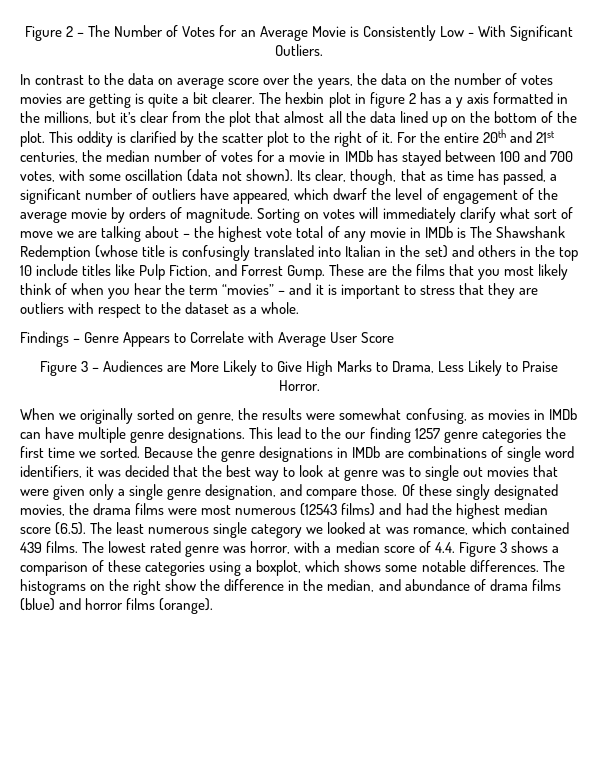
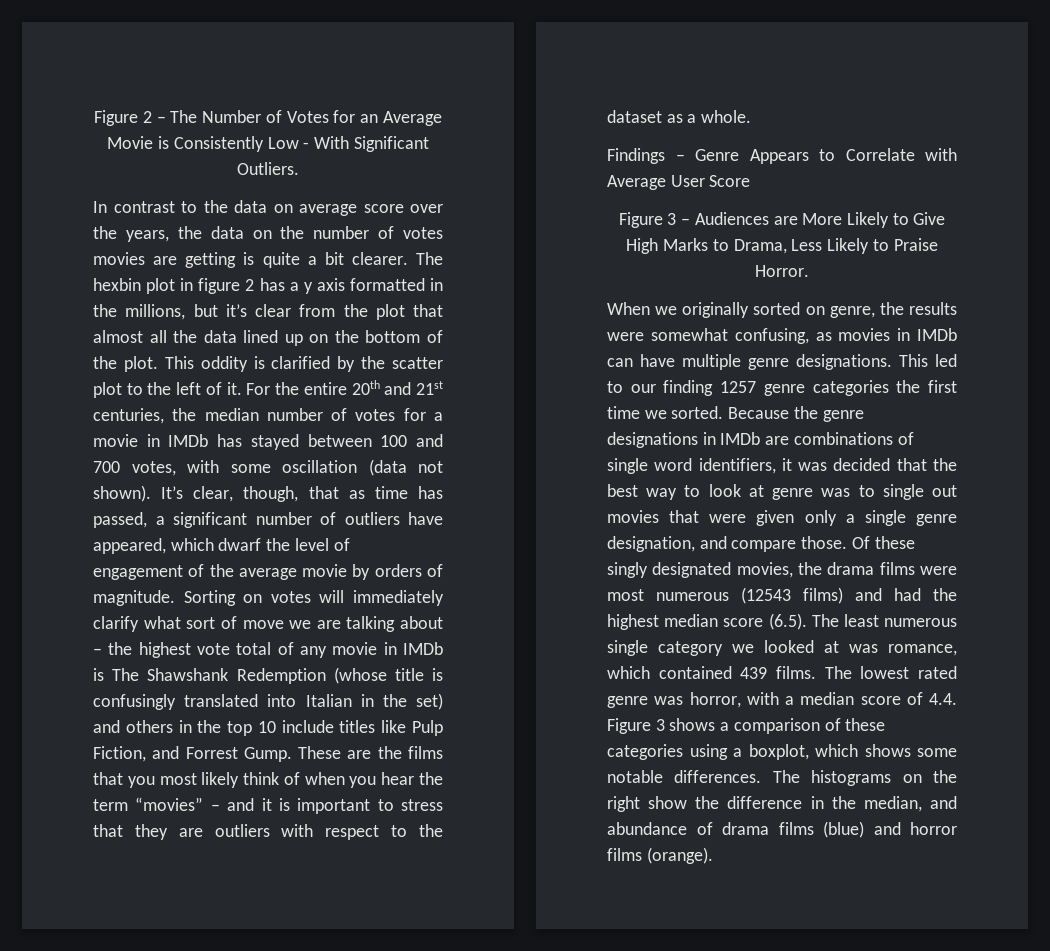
- This oddity is clarified by the scatter plot to the right of it.
+ This oddity is clarified by the scatter plot to the left of it.
- Its clear, though, that as time has passed, a significant number of outliers have appeared, which dwarf the level of engagement of the average movie by orders of magnitude.
+ It’s clear, though, that as time has passed, a significant number of outliers have appeared, which dwarf the level of engagement of the average movie by orders of magnitude.
- This lead to the our finding 1257 genre categories the first time we sorted.
+ This led to our finding 1257 genre categories the first time we sorted.

